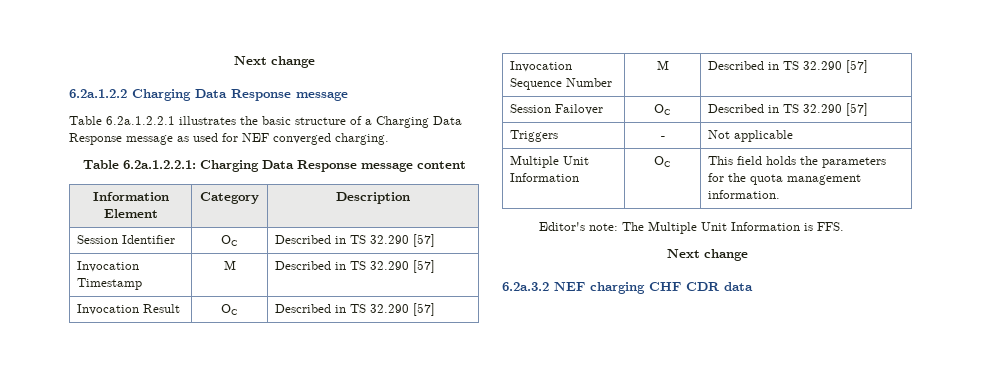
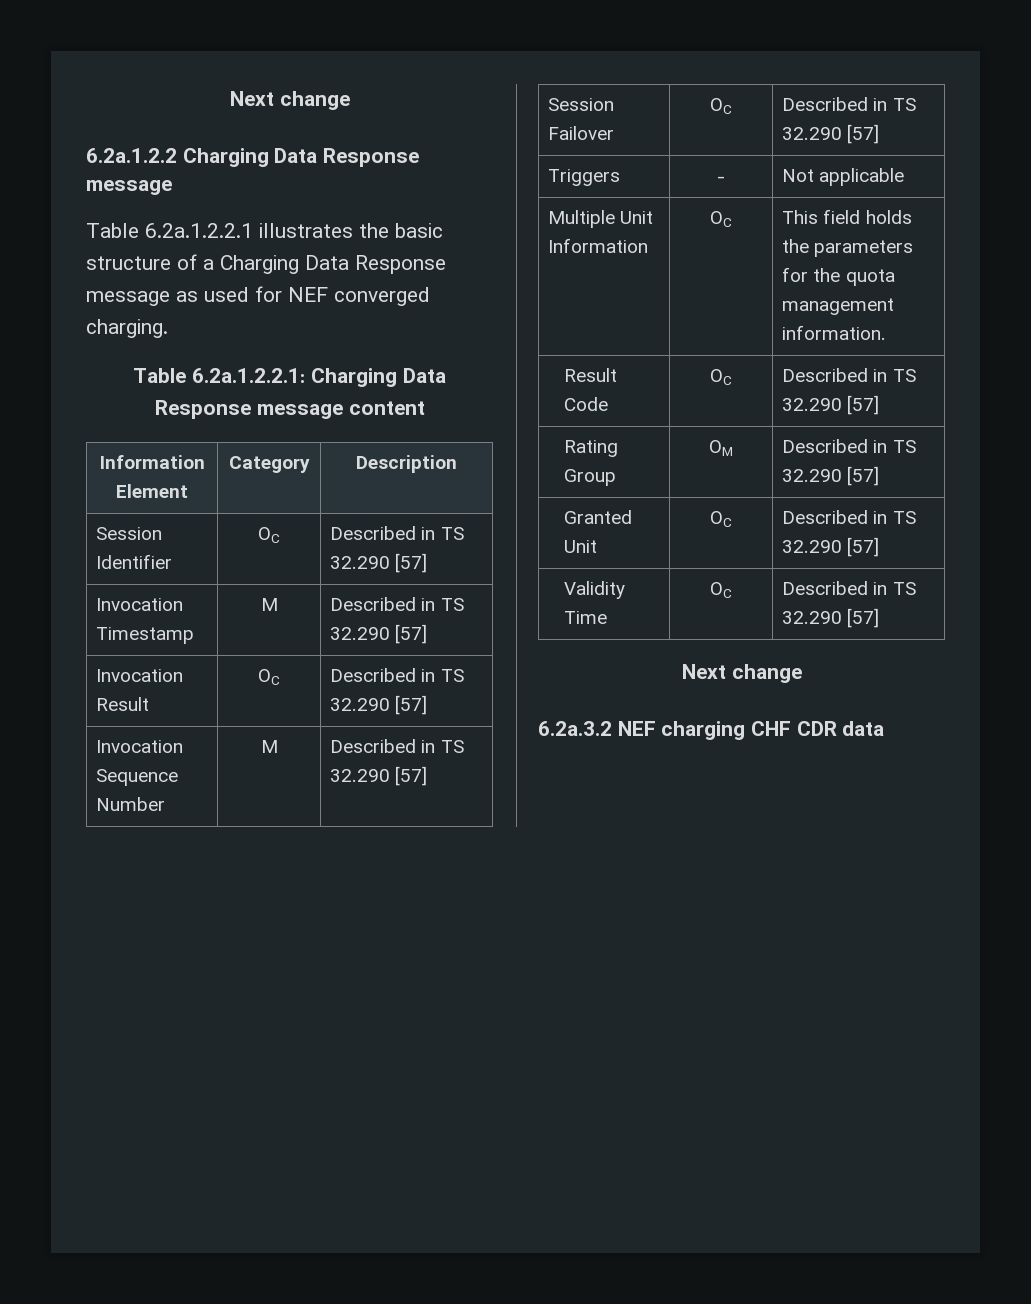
- Editor's note: The Multiple Unit Information is FFS.
+ Result Code | OC | Described in TS 32.290 [57]
+ Rating Group | OM | Described in TS 32.290 [57]
+ Granted Unit | OC | Described in TS 32.290 [57]
+ Validity Time | OC | Described in TS 32.290 [57]

